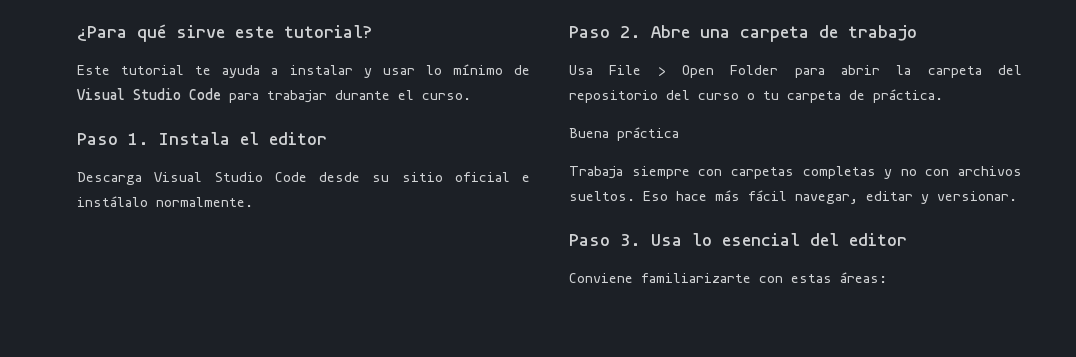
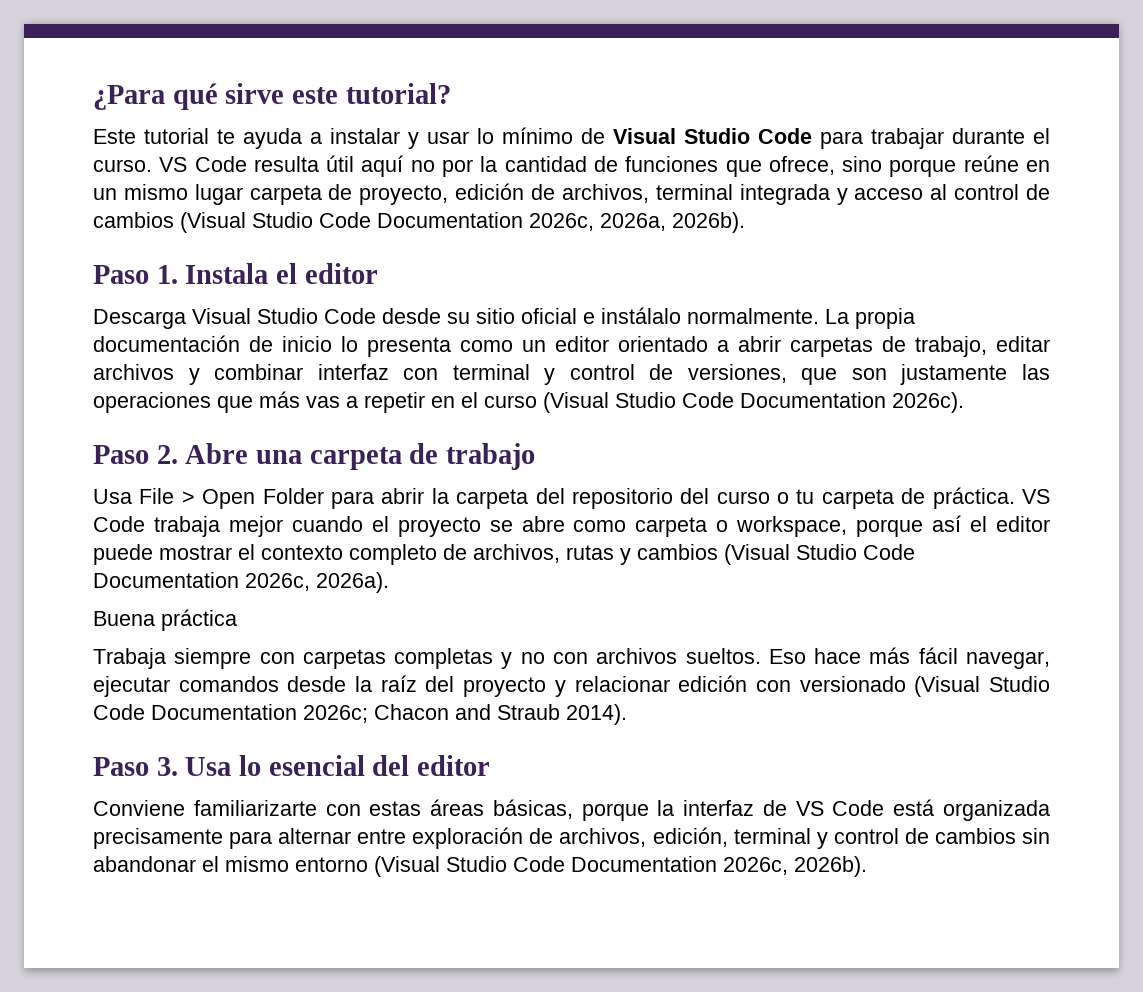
+ VS Code resulta útil aquí no por la cantidad de funciones que ofrece, sino porque reúne en un mismo lugar carpeta de proyecto, edición de archivos, terminal integrada y acceso al control de cambios (Visual Studio Code Documentation 2026c, 2026a, 2026b).
+ La propia documentación de inicio lo presenta como un editor orientado a abrir carpetas de trabajo, editar archivos y combinar interfaz con terminal y control de versiones, que son justamente las operaciones que más vas a repetir en el curso (Visual Studio Code Documentation 2026c).
+ VS Code trabaja mejor cuando el proyecto se abre como carpeta o workspace, porque así el editor puede mostrar el contexto completo de archivos, rutas y cambios (Visual Studio Code Documentation 2026c, 2026a).
- Eso hace más fácil navegar, editar y versionar.
+ Eso hace más fácil navegar, ejecutar comandos desde la raíz del proyecto y relacionar edición con versionado (Visual Studio Code Documentation 2026c; Chacon and Straub 2014).
- Conviene familiarizarte con estas áreas:
+ Conviene familiarizarte con estas áreas básicas, porque la interfaz de VS Code está organizada precisamente para alternar entre exploración de archivos, edición, terminal y control de cambios sin abandonar el mismo entorno (Visual Studio Code Documentation 2026c, 2026b).

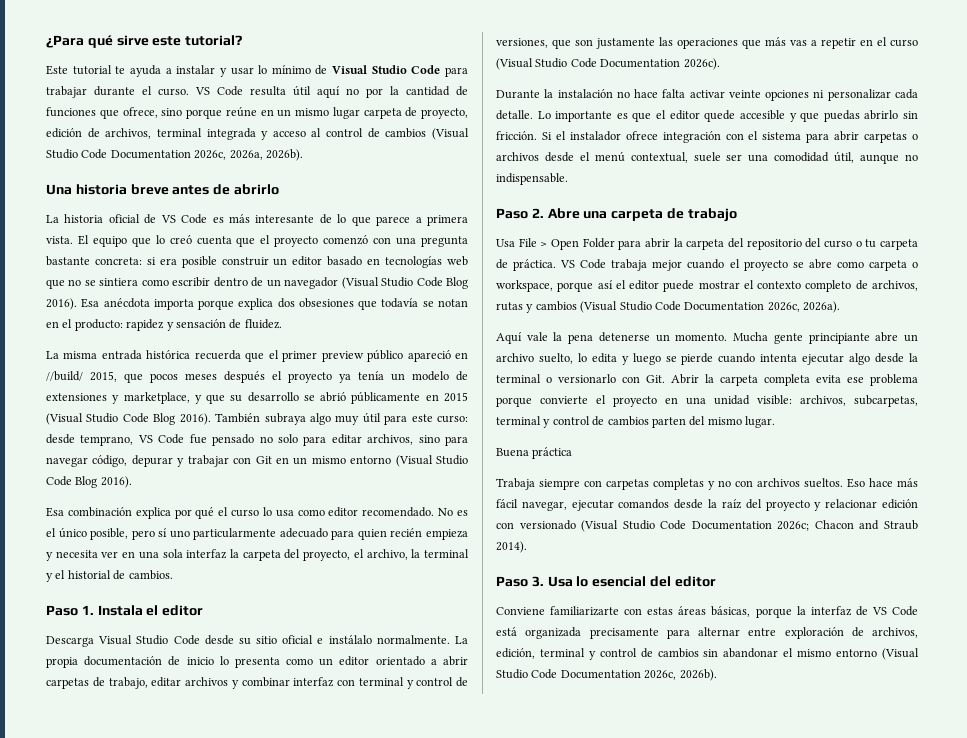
+ Una historia breve antes de abrirlo
+ La historia oficial de VS Code es más interesante de lo que parece a primera vista. El equipo que lo creó cuenta que el proyecto comenzó con una pregunta bastante concreta: si era posible construir un editor basado en tecnologías web que no se sintiera como escribir dentro de un navegador (Visual Studio Code Blog 2016). Esa anécdota importa porque explica dos obsesiones que todavía se notan en el producto: rapidez y sensación de fluidez.
+ La misma entrada histórica recuerda que el primer preview público apareció en //build/ 2015, que pocos meses después el proyecto ya tenía un modelo de extensiones y marketplace, y que su desarrollo se abrió públicamente en 2015 (Visual Studio Code Blog 2016). También subraya algo muy útil para este curso: desde temprano, VS Code fue pensado no solo para editar archivos, sino para navegar código, depurar y trabajar con Git en un mismo entorno (Visual Studio Code Blog 2016).
+ Esa combinación explica por qué el curso lo usa como editor recomendado. No es el único posible, pero sí uno particularmente adecuado para quien recién empieza y necesita ver en una sola interfaz la carpeta del proyecto, el archivo, la terminal y el historial de cambios.
+ Durante la instalación no hace falta activar veinte opciones ni personalizar cada detalle. Lo importante es que el editor quede accesible y que puedas abrirlo sin fricción. Si el instalador ofrece integración con el sistema para abrir carpetas o archivos desde el menú contextual, suele ser una comodidad útil, aunque no indispensable.
+ Aquí vale la pena detenerse un momento. Mucha gente principiante abre un archivo suelto, lo edita y luego se pierde cuando intenta ejecutar algo desde la terminal o versionarlo con Git. Abrir la carpeta completa evita ese problema porque convierte el proyecto en una unidad visible: archivos, subcarpetas, terminal y control de cambios parten del mismo lugar.

